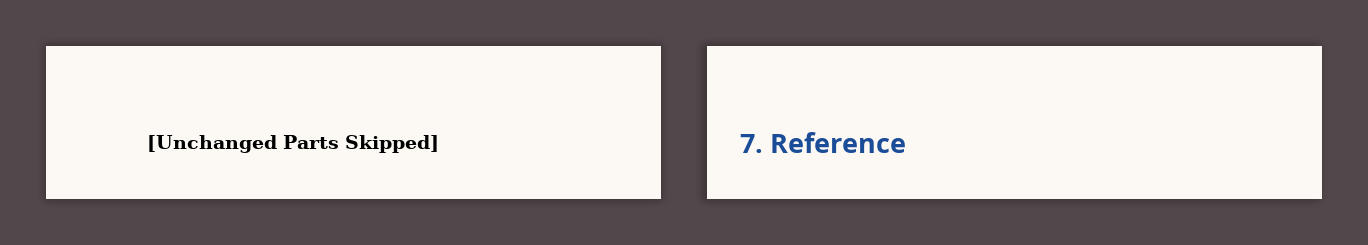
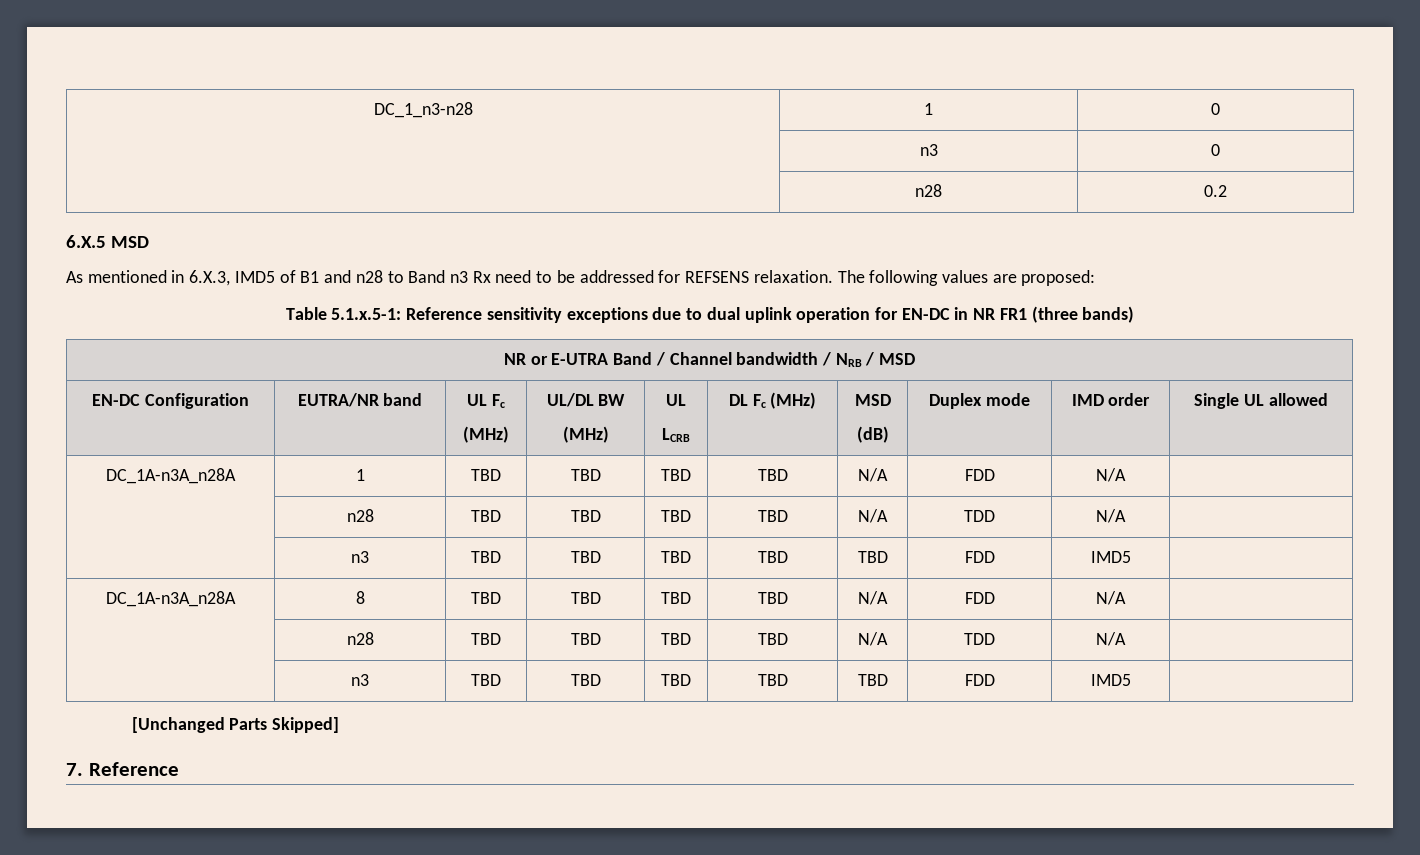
+ DC_1_n3-n28 | 1 | 0
+ | n3 | 0
+ | n28 | 0.2
+ 6.X.5 MSD
+ As mentioned in 6.X.3, IMD5 of B1 and n28 to Band n3 Rx need to be addressed for REFSENS relaxation. The following values are proposed:
+ Table 5.1.x.5-1: Reference sensitivity exceptions due to dual uplink operation for EN-DC in NR FR1 (three bands)
+ NR or E-UTRA Band / Channel bandwidth / NRB / MSD
+ EN-DC Configuration | EUTRA/NR band | UL Fc
+ (MHz) | UL/DL BW
+ (MHz) | UL
+ LCRB | DL Fc (MHz) | MSD
+ (dB) | Duplex mode | IMD order | Single UL allowed
+ DC_1A-n3A_n28A | 1 | TBD | TBD | TBD | TBD | N/A | FDD | N/A |
+ | n28 | TBD | TBD | TBD | TBD | N/A | TDD | N/A |
+ | n3 | TBD | TBD | TBD | TBD | TBD | FDD | IMD5 |
+ DC_1A-n3A_n28A | 8 | TBD | TBD | TBD | TBD | N/A | FDD | N/A |
+ | n28 | TBD | TBD | TBD | TBD | N/A | TDD | N/A |
+ | n3 | TBD | TBD | TBD | TBD | TBD | FDD | IMD5 |

